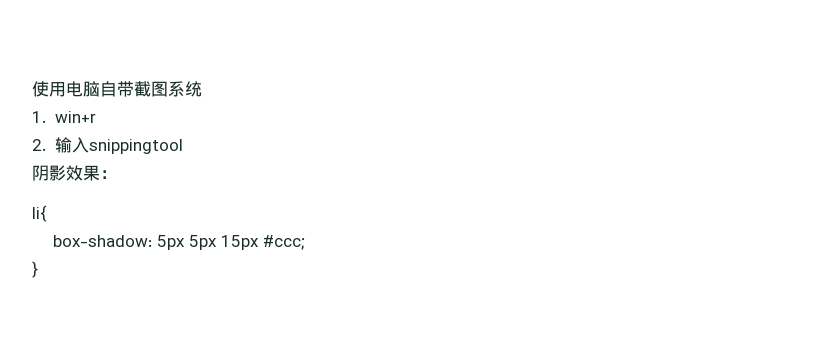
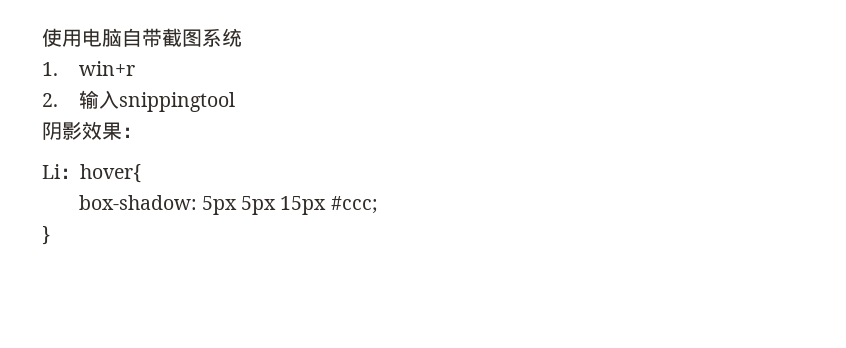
- li{
+ Li：hover{

